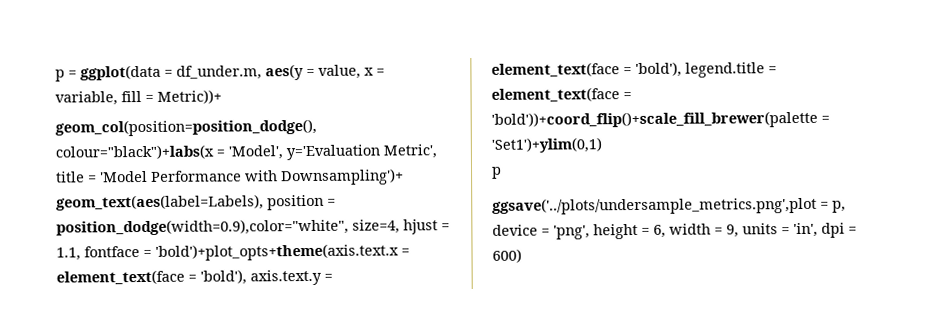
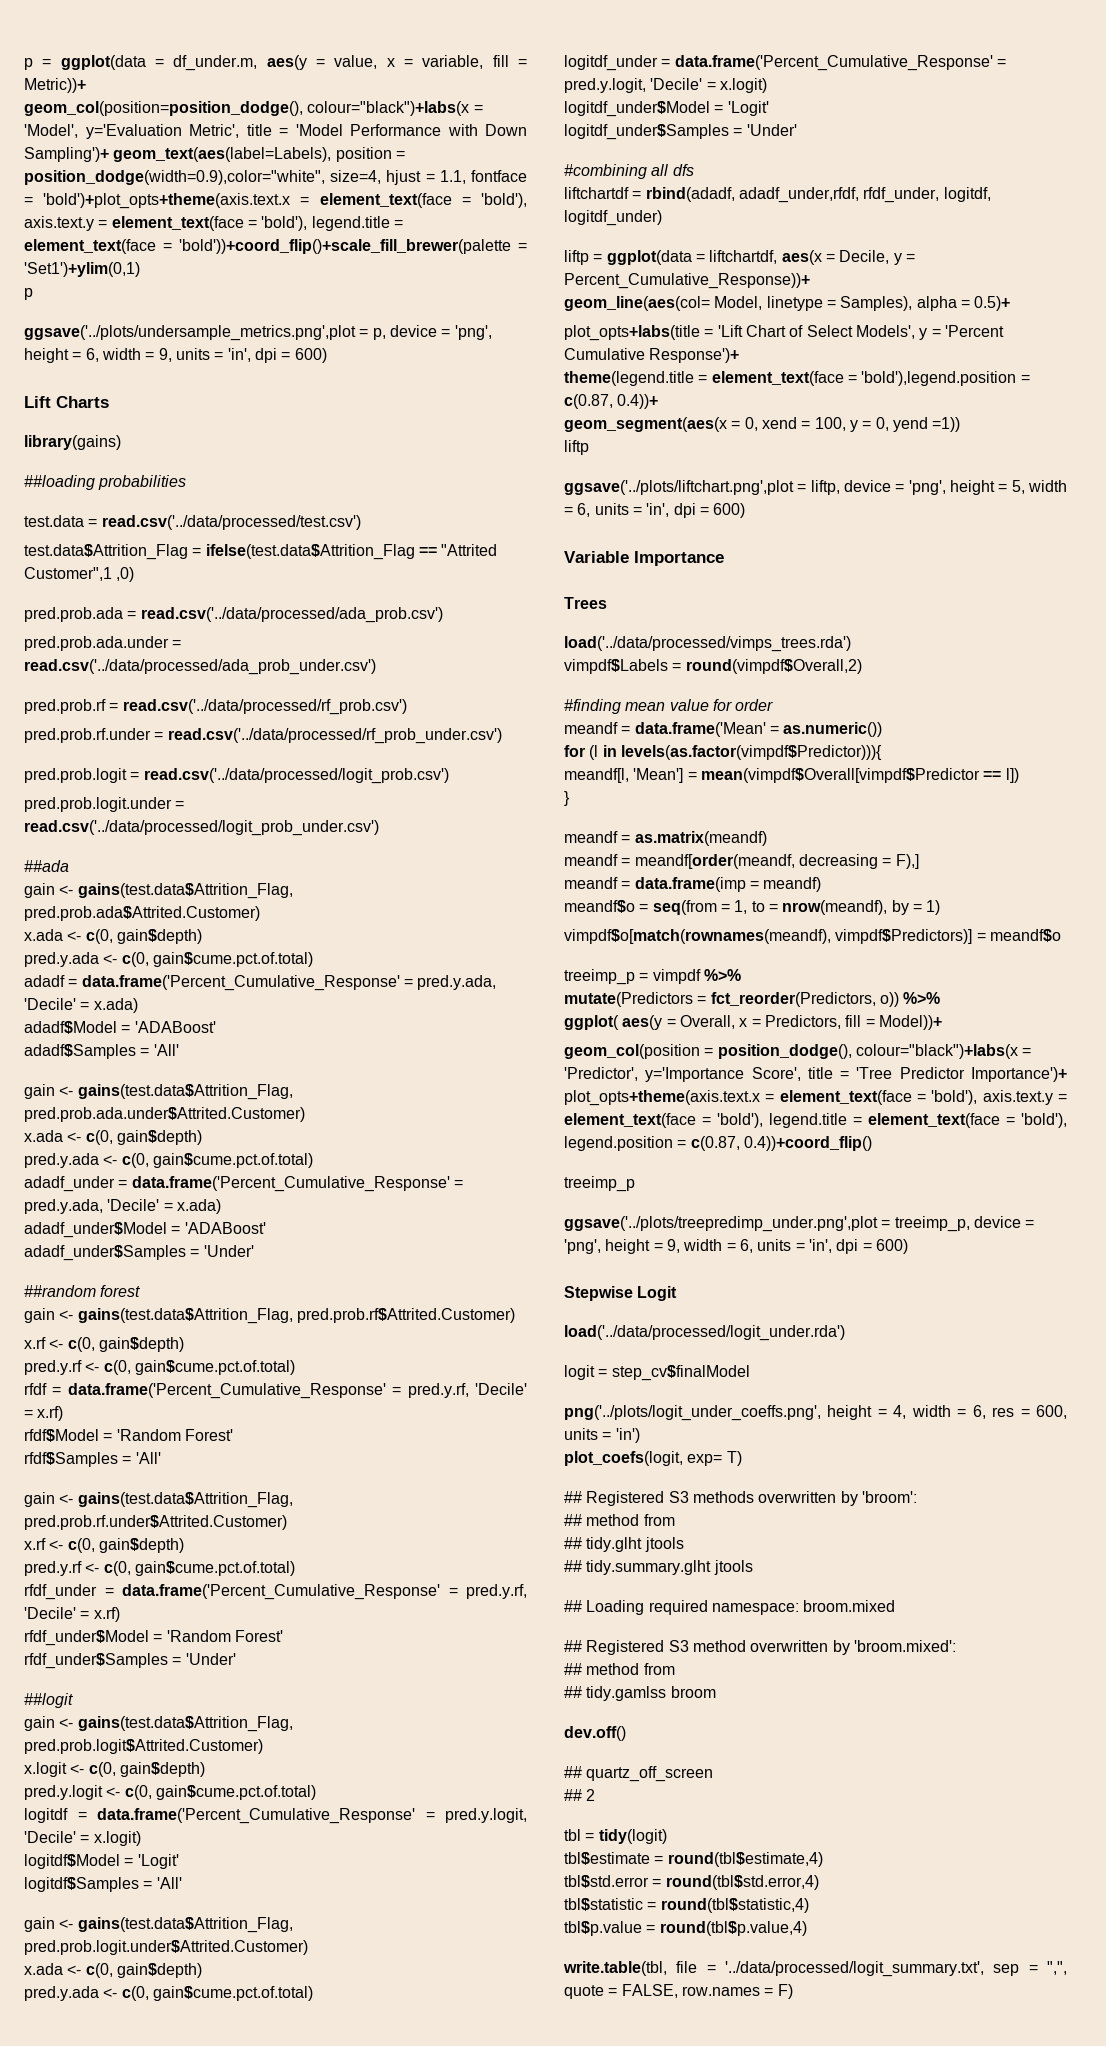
- geom_col(position=position_dodge(), colour="black")+labs(x = 'Model', y='Evaluation Metric', title = 'Model Performance with Downsampling')+ geom_text(aes(label=Labels), position = position_dodge(width=0.9),color="white", size=4, hjust = 1.1, fontface = 'bold')+plot_opts+theme(axis.text.x = element_text(face = 'bold'), axis.text.y = element_text(face = 'bold'), legend.title = element_text(face = 'bold'))+coord_flip()+scale_fill_brewer(palette = 'Set1')+ylim(0,1)
+ geom_col(position=position_dodge(), colour="black")+labs(x = 'Model', y='Evaluation Metric', title = 'Model Performance with Down Sampling')+ geom_text(aes(label=Labels), position = position_dodge(width=0.9),color="white", size=4, hjust = 1.1, fontface = 'bold')+plot_opts+theme(axis.text.x = element_text(face = 'bold'), axis.text.y = element_text(face = 'bold'), legend.title = element_text(face = 'bold'))+coord_flip()+scale_fill_brewer(palette = 'Set1')+ylim(0,1)
+ Lift Charts
+ library(gains)
+ ##loading probabilities
+ test.data = read.csv('../data/processed/test.csv')
+ test.data$Attrition_Flag = ifelse(test.data$Attrition_Flag == "Attrited Customer",1 ,0)
+ pred.prob.ada = read.csv('../data/processed/ada_prob.csv')
+ pred.prob.ada.under = read.csv('../data/processed/ada_prob_under.csv')
+ pred.prob.rf = read.csv('../data/processed/rf_prob.csv')
+ pred.prob.rf.under = read.csv('../data/processed/rf_prob_under.csv')
+ pred.prob.logit = read.csv('../data/processed/logit_prob.csv')
+ pred.prob.logit.under = read.csv('../data/processed/logit_prob_under.csv')
+ ##ada
+ gain <- gains(test.data$Attrition_Flag, pred.prob.ada$Attrited.Customer)
+ x.ada <- c(0, gain$depth)
+ pred.y.ada <- c(0, gain$cume.pct.of.total)
+ adadf = data.frame('Percent_Cumulative_Response' = pred.y.ada, 'Decile' = x.ada)
+ adadf$Model = 'ADABoost'
+ adadf$Samples = 'All'
+ gain <- gains(test.data$Attrition_Flag, pred.prob.ada.under$Attrited.Customer)
+ x.ada <- c(0, gain$depth)
+ pred.y.ada <- c(0, gain$cume.pct.of.total)
+ adadf_under = data.frame('Percent_Cumulative_Response' = pred.y.ada, 'Decile' = x.ada)
+ adadf_under$Model = 'ADABoost'
+ adadf_under$Samples = 'Under'
+ ##random forest
+ gain <- gains(test.data$Attrition_Flag, pred.prob.rf$Attrited.Customer)
+ x.rf <- c(0, gain$depth)
+ pred.y.rf <- c(0, gain$cume.pct.of.total)
+ rfdf = data.frame('Percent_Cumulative_Response' = pred.y.rf, 'Decile' = x.rf)
+ rfdf$Model = 'Random Forest'
+ rfdf$Samples = 'All'
+ gain <- gains(test.data$Attrition_Flag, pred.prob.rf.under$Attrited.Customer)
+ x.rf <- c(0, gain$depth)
+ pred.y.rf <- c(0, gain$cume.pct.of.total)
+ rfdf_under = data.frame('Percent_Cumulative_Response' = pred.y.rf, 'Decile' = x.rf)
+ rfdf_under$Model = 'Random Forest'
+ rfdf_under$Samples = 'Under'
+ ##logit
+ gain <- gains(test.data$Attrition_Flag, pred.prob.logit$Attrited.Customer)
+ x.logit <- c(0, gain$depth)
+ pred.y.logit <- c(0, gain$cume.pct.of.total)
+ logitdf = data.frame('Percent_Cumulative_Response' = pred.y.logit, 'Decile' = x.logit)
+ logitdf$Model = 'Logit'
+ logitdf$Samples = 'All'
+ gain <- gains(test.data$Attrition_Flag, pred.prob.logit.under$Attrited.Customer)
+ x.ada <- c(0, gain$depth)
+ pred.y.ada <- c(0, gain$cume.pct.of.total)
+ logitdf_under = data.frame('Percent_Cumulative_Response' = pred.y.logit, 'Decile' = x.logit)
+ logitdf_under$Model = 'Logit'
+ logitdf_under$Samples = 'Under'
+ #combining all dfs
+ liftchartdf = rbind(adadf, adadf_under,rfdf, rfdf_under, logitdf, logitdf_under)
+ liftp = ggplot(data = liftchartdf, aes(x = Decile, y = Percent_Cumulative_Response))+
+ geom_line(aes(col= Model, linetype = Samples), alpha = 0.5)+
+ plot_opts+labs(title = 'Lift Chart of Select Models', y = 'Percent Cumulative Response')+
+ theme(legend.title = element_text(face = 'bold'),legend.position = c(0.87, 0.4))+
+ geom_segment(aes(x = 0, xend = 100, y = 0, yend =1))
+ liftp
+ ggsave('../plots/liftchart.png',plot = liftp, device = 'png', height = 5, width = 6, units = 'in', dpi = 600)
+ Variable Importance
+ Trees
+ load('../data/processed/vimps_trees.rda')
+ vimpdf$Labels = round(vimpdf$Overall,2)
+ #finding mean value for order
+ meandf = data.frame('Mean' = as.numeric())
+ for (l in levels(as.factor(vimpdf$Predictor))){
+ meandf[l, 'Mean'] = mean(vimpdf$Overall[vimpdf$Predictor == l])
+ }
+ meandf = as.matrix(meandf)
+ meandf = meandf[order(meandf, decreasing = F),]
+ meandf = data.frame(imp = meandf)
+ meandf$o = seq(from = 1, to = nrow(meandf), by = 1)
+ vimpdf$o[match(rownames(meandf), vimpdf$Predictors)] = meandf$o
+ treeimp_p = vimpdf %>%
+ mutate(Predictors = fct_reorder(Predictors, o)) %>%
+ ggplot( aes(y = Overall, x = Predictors, fill = Model))+
+ geom_col(position = position_dodge(), colour="black")+labs(x = 'Predictor', y='Importance Score', title = 'Tree Predictor Importance')+ plot_opts+theme(axis.text.x = element_text(face = 'bold'), axis.text.y = element_text(face = 'bold'), legend.title = element_text(face = 'bold'), legend.position = c(0.87, 0.4))+coord_flip()
+ treeimp_p
+ ggsave('../plots/treepredimp_under.png',plot = treeimp_p, device = 'png', height = 9, width = 6, units = 'in', dpi = 600)
+ Stepwise Logit
+ load('../data/processed/logit_under.rda')
+ logit = step_cv$finalModel
+ png('../plots/logit_under_coeffs.png', height = 4, width = 6, res = 600, units = 'in')
+ plot_coefs(logit, exp= T)
+ ## Registered S3 methods overwritten by 'broom':
+ ## method from
+ ## tidy.glht jtools
+ ## tidy.summary.glht jtools
+ ## Loading required namespace: broom.mixed
+ ## Registered S3 method overwritten by 'broom.mixed':
+ ## method from
+ ## tidy.gamlss broom
+ dev.off()
+ ## quartz_off_screen
+ ## 2
+ tbl = tidy(logit)
+ tbl$estimate = round(tbl$estimate,4)
+ tbl$std.error = round(tbl$std.error,4)
+ tbl$statistic = round(tbl$statistic,4)
+ tbl$p.value = round(tbl$p.value,4)
+ write.table(tbl, file = '../data/processed/logit_summary.txt', sep = ",", quote = FALSE, row.names = F)

